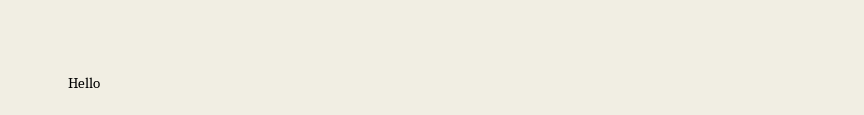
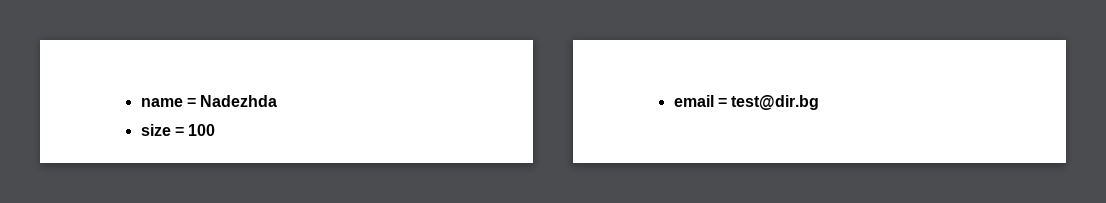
- Hello
+ name = Nadezhda
+ size = 100
+ email = test@dir.bg

